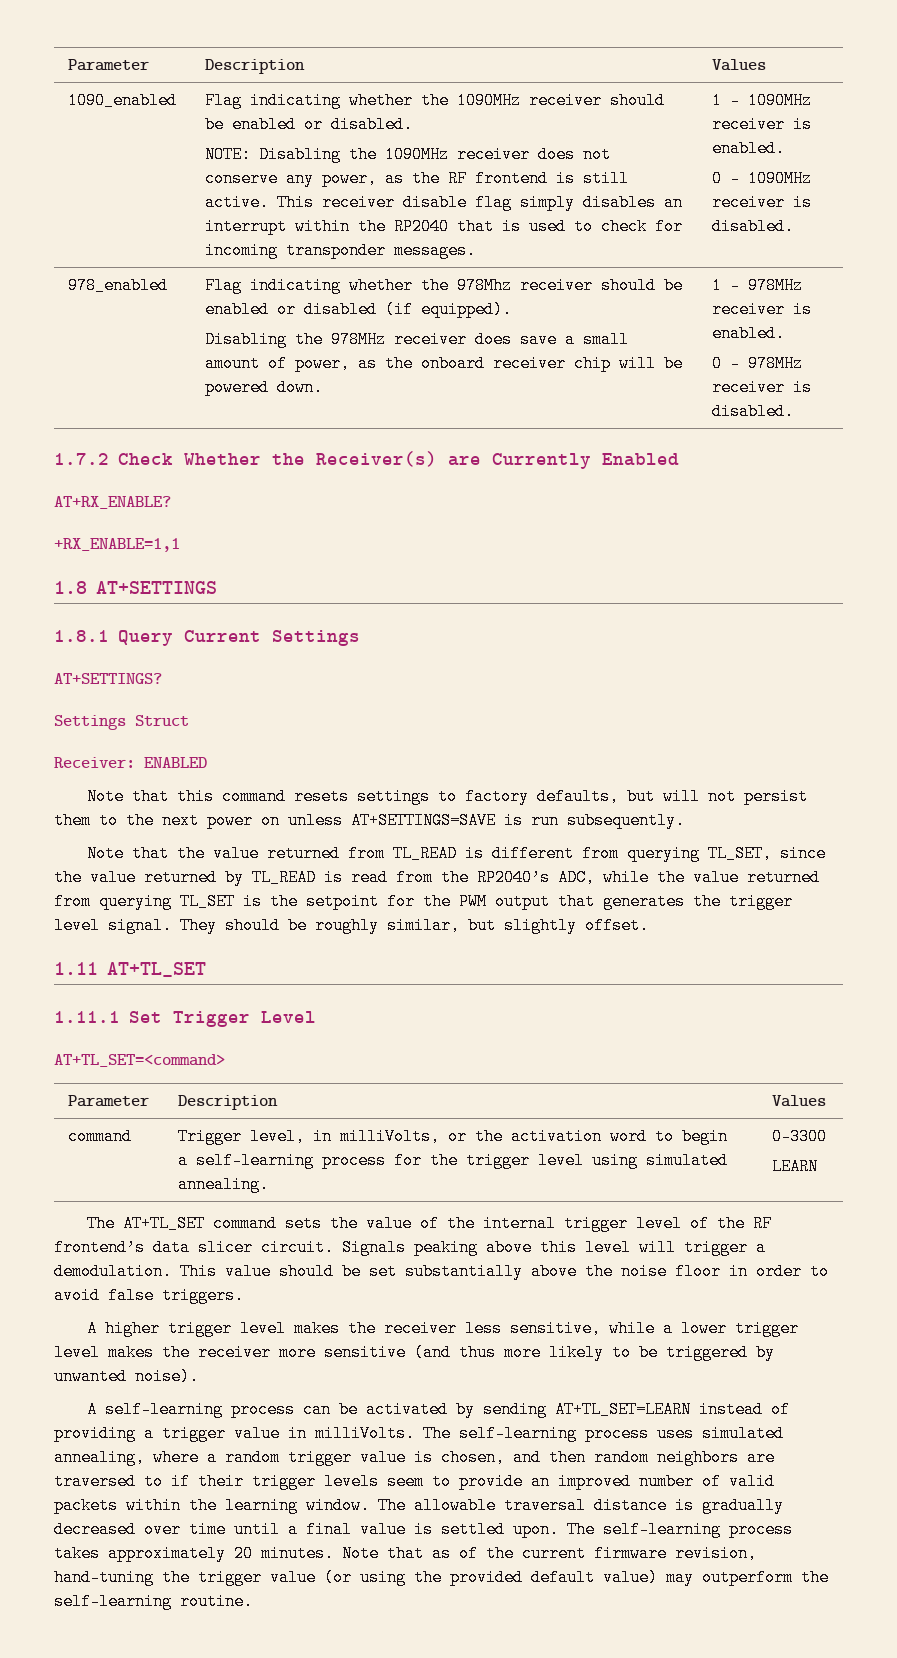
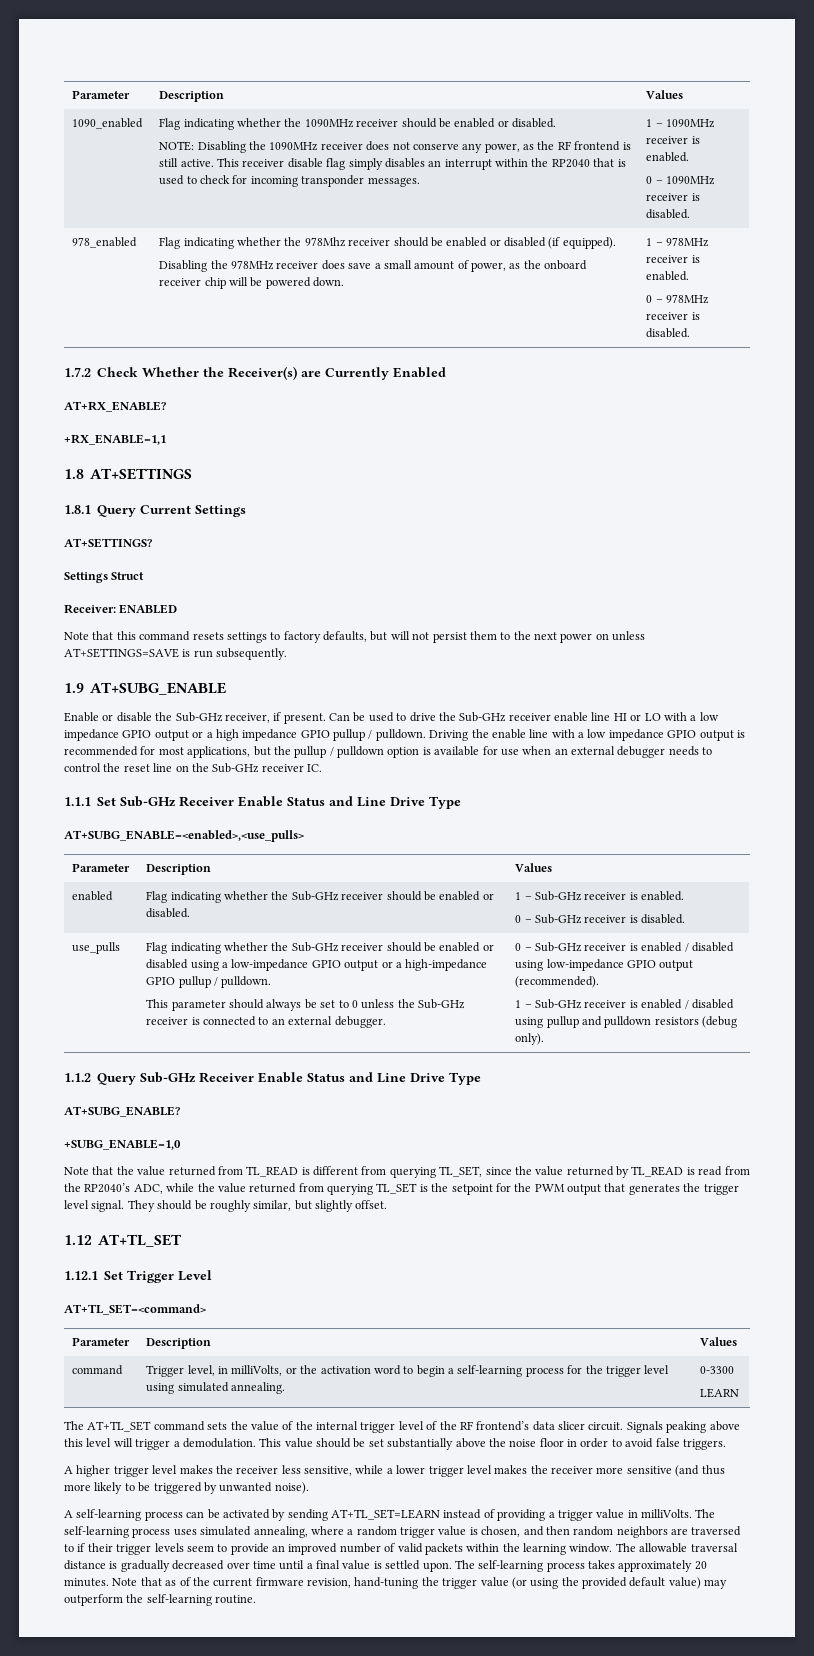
+ 1.9 AT+SUBG_ENABLE
+ Enable or disable the Sub-GHz receiver, if present. Can be used to drive the Sub-GHz receiver enable line HI or LO with a low impedance GPIO output or a high impedance GPIO pullup / pulldown. Driving the enable line with a low impedance GPIO output is recommended for most applications, but the pullup / pulldown option is available for use when an external debugger needs to control the reset line on the Sub-GHz receiver IC.
+ 1.1.1 Set Sub-GHz Receiver Enable Status and Line Drive Type
+ AT+SUBG_ENABLE=<enabled>,<use_pulls>
+ Parameter | Description | Values
+ enabled | Flag indicating whether the Sub-GHz receiver should be enabled or disabled. | 1 – Sub-GHz receiver is enabled.
+ 0 – Sub-GHz receiver is disabled.
+ use_pulls | Flag indicating whether the Sub-GHz receiver should be enabled or disabled using a low-impedance GPIO output or a high-impedance GPIO pullup / pulldown.
+ This parameter should always be set to 0 unless the Sub-GHz receiver is connected to an external debugger. | 0 – Sub-GHz receiver is enabled / disabled using low-impedance GPIO output (recommended).
+ 1 – Sub-GHz receiver is enabled / disabled using pullup and pulldown resistors (debug only).
+ 1.1.2 Query Sub-GHz Receiver Enable Status and Line Drive Type
+ AT+SUBG_ENABLE?
+ +SUBG_ENABLE=1,0
- 1.11 AT+TL_SET
+ 1.12 AT+TL_SET
- 1.11.1 Set Trigger Level
+ 1.12.1 Set Trigger Level

